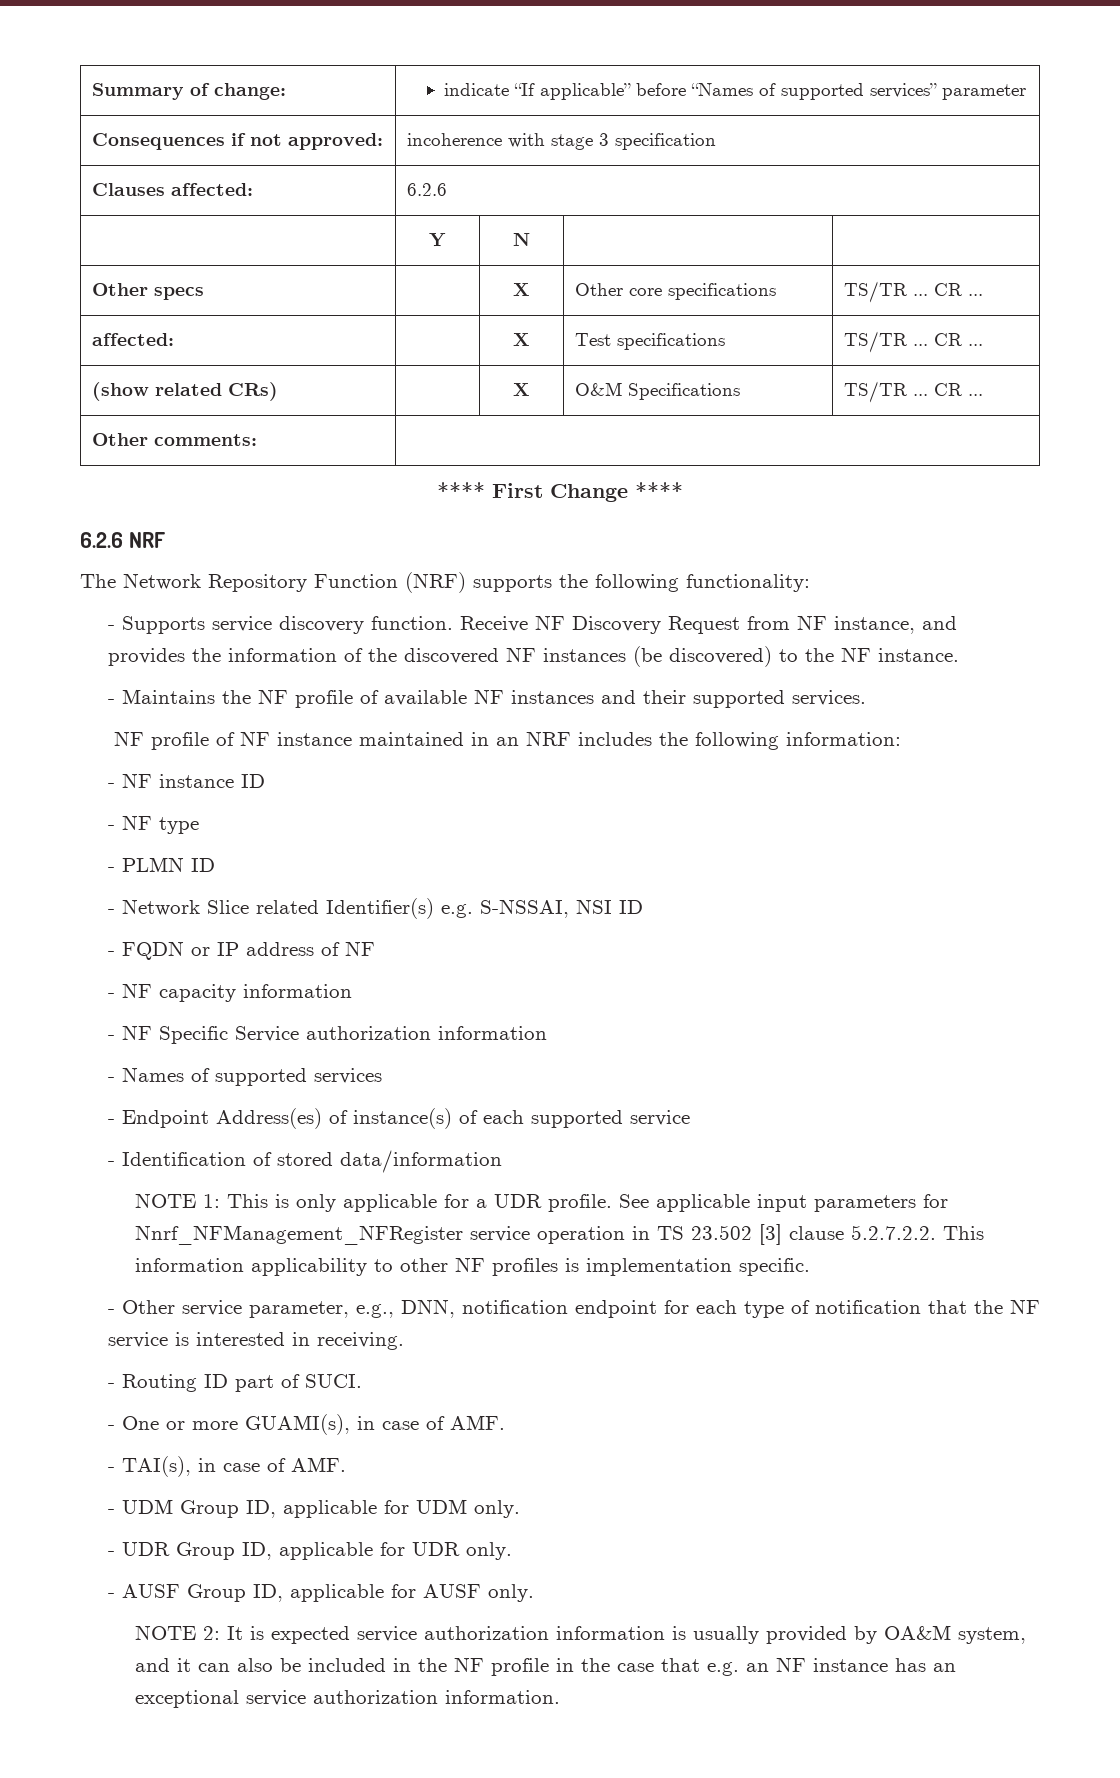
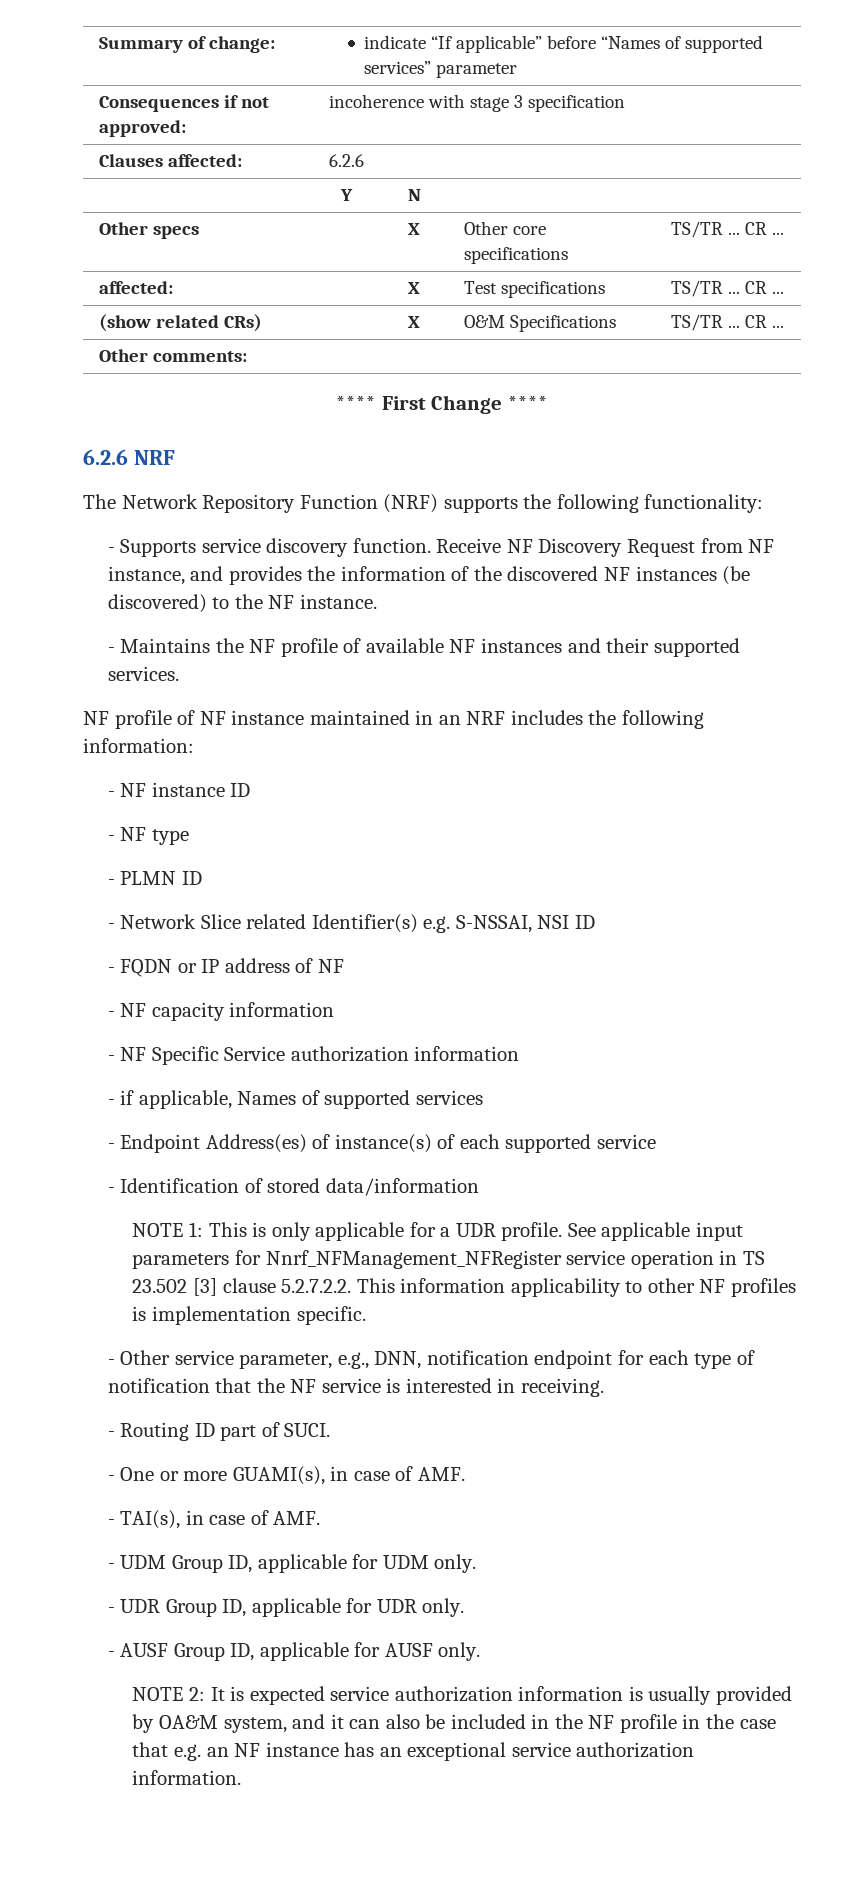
- - Names of supported services
+ - if applicable, Names of supported services

